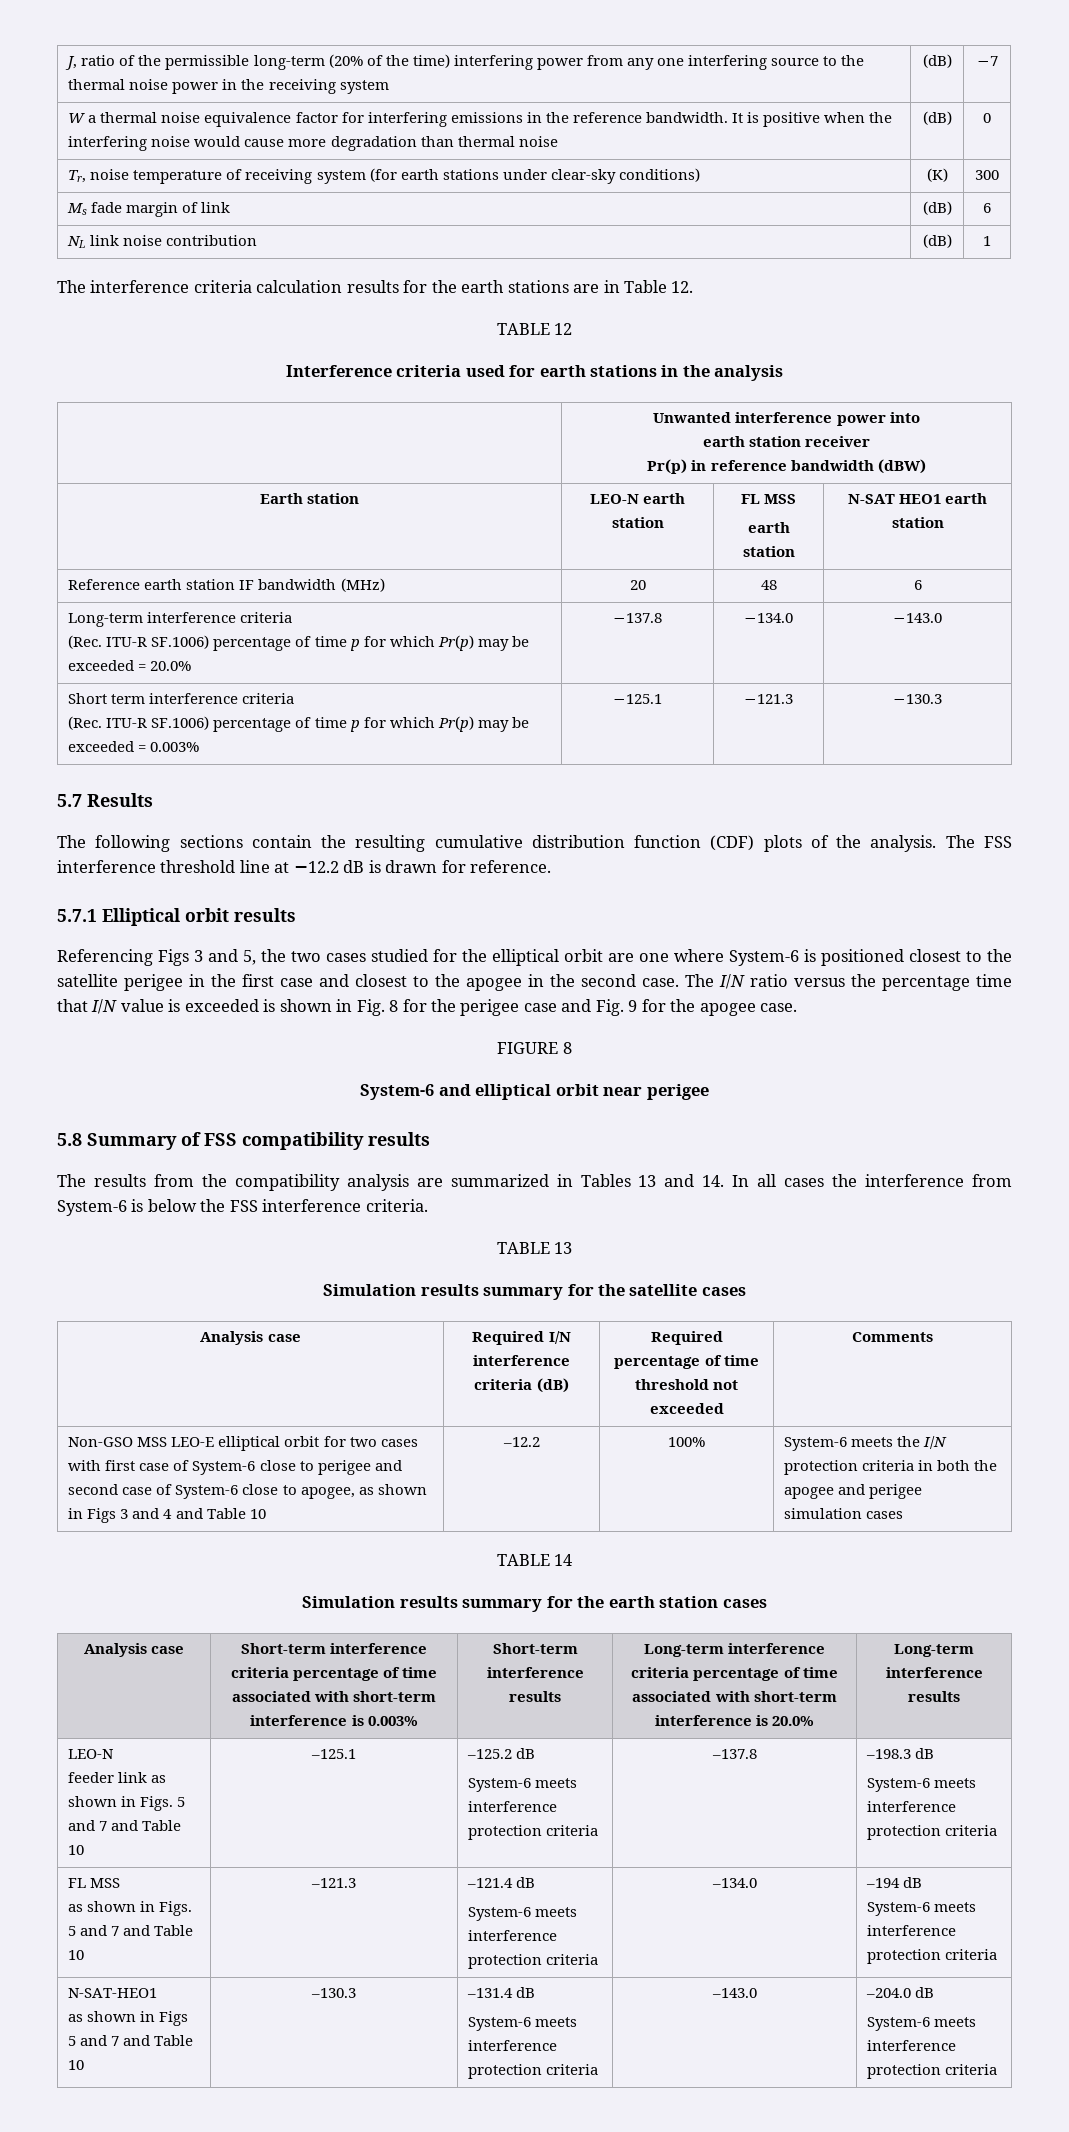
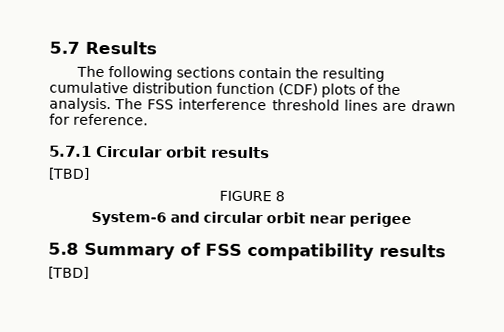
- J, ratio of the permissible long-term (20% of the time) interfering power from any one interfering source to the thermal noise power in the receiving system | (dB) | −7
- W a thermal noise equivalence factor for interfering emissions in the reference bandwidth. It is positive when the interfering noise would cause more degradation than thermal noise | (dB) | 0
- Tr, noise temperature of receiving system (for earth stations under clear-sky conditions) | (K) | 300
- Ms fade margin of link | (dB) | 6
- NL link noise contribution | (dB) | 1
- The interference criteria calculation results for the earth stations are in Table 12.
- TABLE 12
- Interference criteria used for earth stations in the analysis
- | Unwanted interference power into
- earth station receiver
- Pr(p) in reference bandwidth (dBW)
- Earth station | LEO-N earth station | FL MSS
- earth station | N-SAT HEO1 earth station
- Reference earth station IF bandwidth (MHz) | 20 | 48 | 6
- Long-term interference criteria
- (Rec. ITU-R SF.1006) percentage of time p for which Pr(p) may be exceeded = 20.0% | −137.8 | −134.0 | −143.0
- Short term interference criteria
- (Rec. ITU-R SF.1006) percentage of time p for which Pr(p) may be exceeded = 0.003% | −125.1 | −121.3 | −130.3
- The FSS interference threshold line at −12.2 dB is drawn for reference.
+ The FSS interference threshold lines are drawn for reference.
- 5.7.1 Elliptical orbit results
- Referencing Figs 3 and 5, the two cases studied for the elliptical orbit are one where System-6 is positioned closest to the satellite perigee in the first case and closest to the apogee in the second case. The I/N ratio versus the percentage time that I/N value is exceeded is shown in Fig. 8 for the perigee case and Fig. 9 for the apogee case.
+ 5.7.1 Circular orbit results
+ [TBD]
- System-6 and elliptical orbit near perigee
+ System-6 and circular orbit near perigee
  5.8 Summary of FSS compatibility results
- The results from the compatibility analysis are summarized in Tables 13 and 14. In all cases the interference from System-6 is below the FSS interference criteria.
- TABLE 13
- Simulation results summary for the satellite cases
- Analysis case | Required I/N interference criteria (dB) | Required percentage of time threshold not exceeded | Comments
- Non-GSO MSS LEO-E elliptical orbit for two cases with first case of System-6 close to perigee and second case of System-6 close to apogee, as shown in Figs 3 and 4 and Table 10 | –12.2 | 100% | System-6 meets the I/N protection criteria in both the apogee and perigee simulation cases
- TABLE 14
- Simulation results summary for the earth station cases
- Analysis case | Short-term interference criteria percentage of time associated with short-term interference is 0.003% | Short-term interference results | Long-term interference criteria percentage of time associated with short-term interference is 20.0% | Long-term interference results
- LEO-N
- feeder link as shown in Figs. 5 and 7 and Table 10 | –125.1 | –125.2 dB
- System-6 meets interference protection criteria | –137.8 | –198.3 dB
- System-6 meets interference protection criteria
- FL MSS
- as shown in Figs. 5 and 7 and Table 10 | –121.3 | –121.4 dB
- System-6 meets interference protection criteria | –134.0 | –194 dB
- System-6 meets interference protection criteria
- N-SAT-HEO1
- as shown in Figs 5 and 7 and Table 10 | –130.3 | –131.4 dB
- System-6 meets interference protection criteria | –143.0 | –204.0 dB
- System-6 meets interference protection criteria
+ [TBD]

